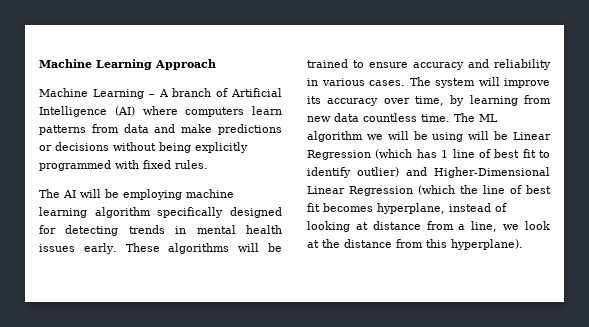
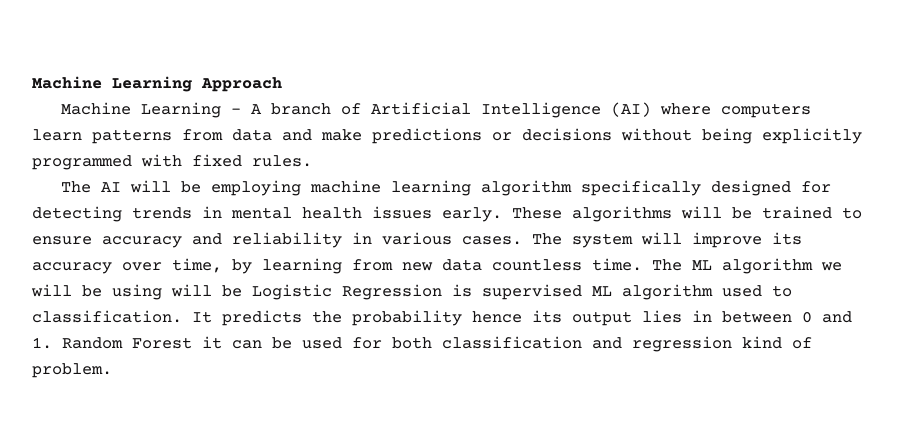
- The ML algorithm we will be using will be Linear Regression (which has 1 line of best fit to identify outlier) and Higher-Dimensional Linear Regression (which the line of best fit becomes hyperplane, instead of looking at distance from a line, we look at the distance from this hyperplane).
+ The ML algorithm we will be using will be Logistic Regression is supervised ML algorithm used to classification. It predicts the probability hence its output lies in between 0 and 1. Random Forest it can be used for both classification and regression kind of problem.

